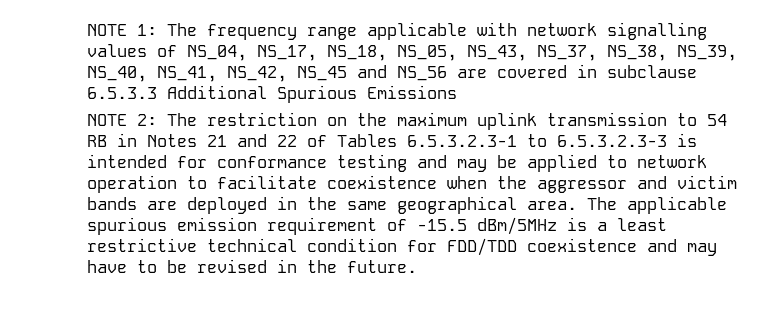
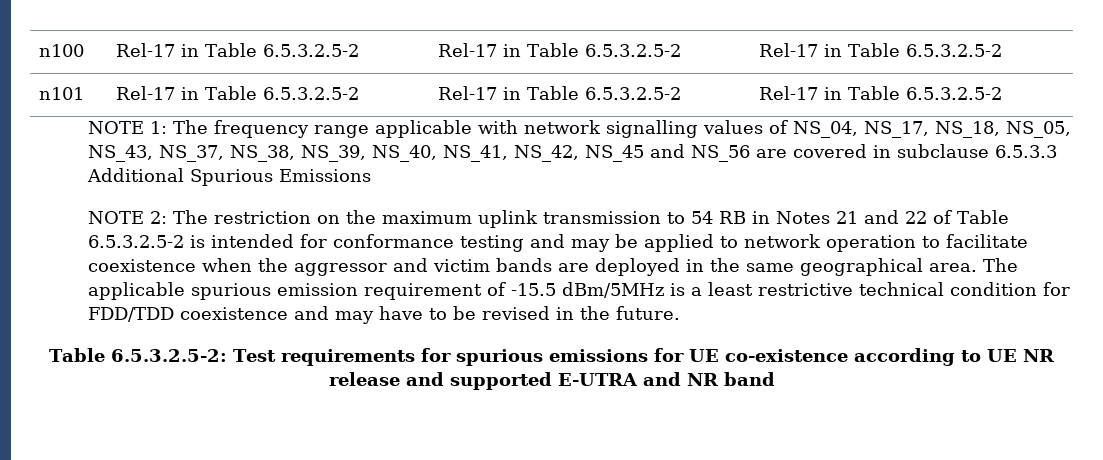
+ n100 | Rel-17 in Table 6.5.3.2.5-2 | Rel-17 in Table 6.5.3.2.5-2 | Rel-17 in Table 6.5.3.2.5-2
+ n101 | Rel-17 in Table 6.5.3.2.5-2 | Rel-17 in Table 6.5.3.2.5-2 | Rel-17 in Table 6.5.3.2.5-2
- NOTE 2: The restriction on the maximum uplink transmission to 54 RB in Notes 21 and 22 of Tables 6.5.3.2.3-1 to 6.5.3.2.3-3 is intended for conformance testing and may be applied to network operation to facilitate coexistence when the aggressor and victim bands are deployed in the same geographical area.
+ NOTE 2: The restriction on the maximum uplink transmission to 54 RB in Notes 21 and 22 of Table 6.5.3.2.5-2 is intended for conformance testing and may be applied to network operation to facilitate coexistence when the aggressor and victim bands are deployed in the same geographical area.
+ Table 6.5.3.2.5-2: Test requirements for spurious emissions for UE co-existence according to UE NR release and supported E-UTRA and NR band

